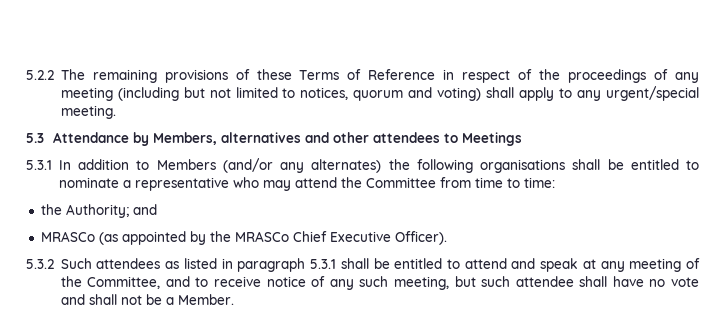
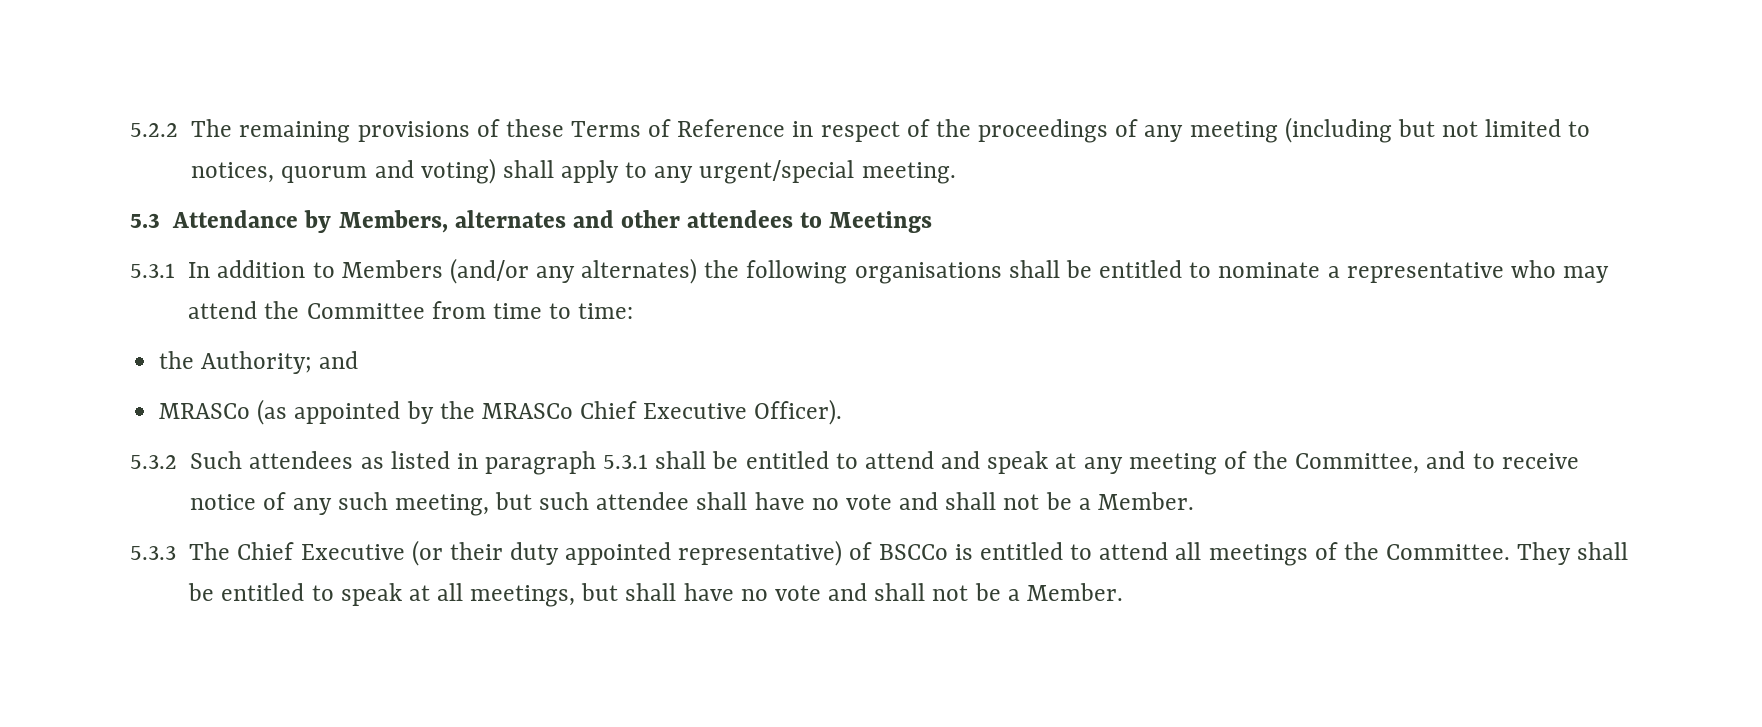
- 5.3 Attendance by Members, alternatives and other attendees to Meetings
+ 5.3 Attendance by Members, alternates and other attendees to Meetings
+ 5.3.3 The Chief Executive (or their duty appointed representative) of BSCCo is entitled to attend all meetings of the Committee. They shall be entitled to speak at all meetings, but shall have no vote and shall not be a Member.

